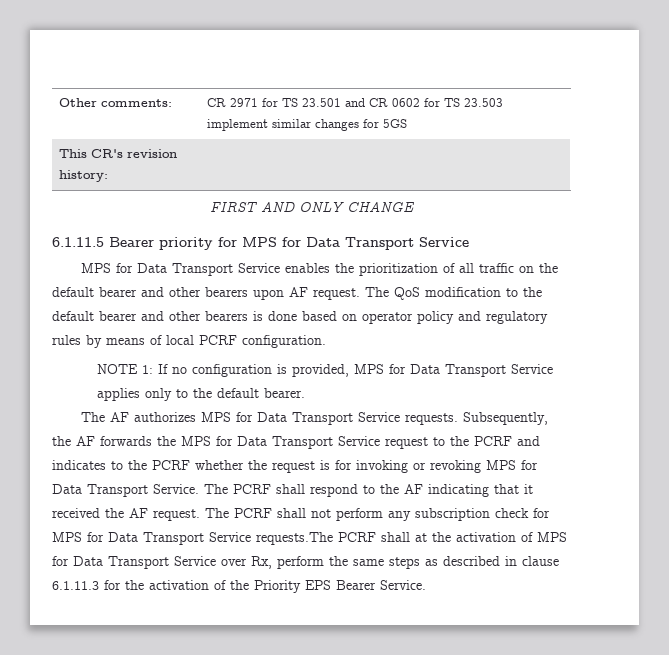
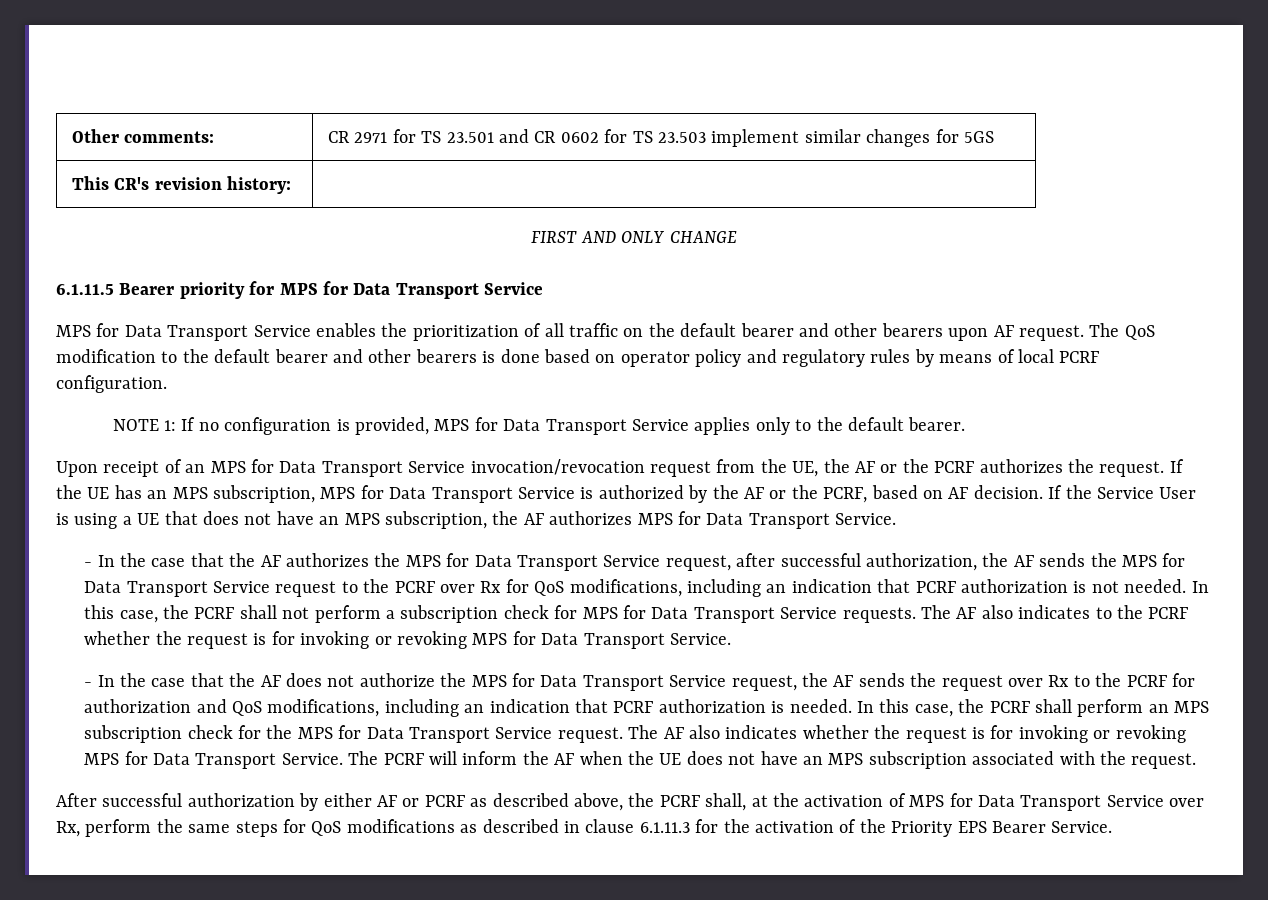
- The AF authorizes MPS for Data Transport Service requests. Subsequently, the AF forwards the MPS for Data Transport Service request to the PCRF and indicates to the PCRF whether the request is for invoking or revoking MPS for Data Transport Service. The PCRF shall respond to the AF indicating that it received the AF request. The PCRF shall not perform any subscription check for MPS for Data Transport Service requests.The PCRF shall at the activation of MPS for Data Transport Service over Rx, perform the same steps as described in clause 6.1.11.3 for the activation of the Priority EPS Bearer Service.
+ Upon receipt of an MPS for Data Transport Service invocation/revocation request from the UE, the AF or the PCRF authorizes the request. If the UE has an MPS subscription, MPS for Data Transport Service is authorized by the AF or the PCRF, based on AF decision. If the Service User is using a UE that does not have an MPS subscription, the AF authorizes MPS for Data Transport Service.
+ - In the case that the AF authorizes the MPS for Data Transport Service request, after successful authorization, the AF sends the MPS for Data Transport Service request to the PCRF over Rx for QoS modifications, including an indication that PCRF authorization is not needed. In this case, the PCRF shall not perform a subscription check for MPS for Data Transport Service requests. The AF also indicates to the PCRF whether the request is for invoking or revoking MPS for Data Transport Service.
+ - In the case that the AF does not authorize the MPS for Data Transport Service request, the AF sends the request over Rx to the PCRF for authorization and QoS modifications, including an indication that PCRF authorization is needed. In this case, the PCRF shall perform an MPS subscription check for the MPS for Data Transport Service request. The AF also indicates whether the request is for invoking or revoking MPS for Data Transport Service. The PCRF will inform the AF when the UE does not have an MPS subscription associated with the request.
+ After successful authorization by either AF or PCRF as described above, the PCRF shall, at the activation of MPS for Data Transport Service over Rx, perform the same steps for QoS modifications as described in clause 6.1.11.3 for the activation of the Priority EPS Bearer Service.

